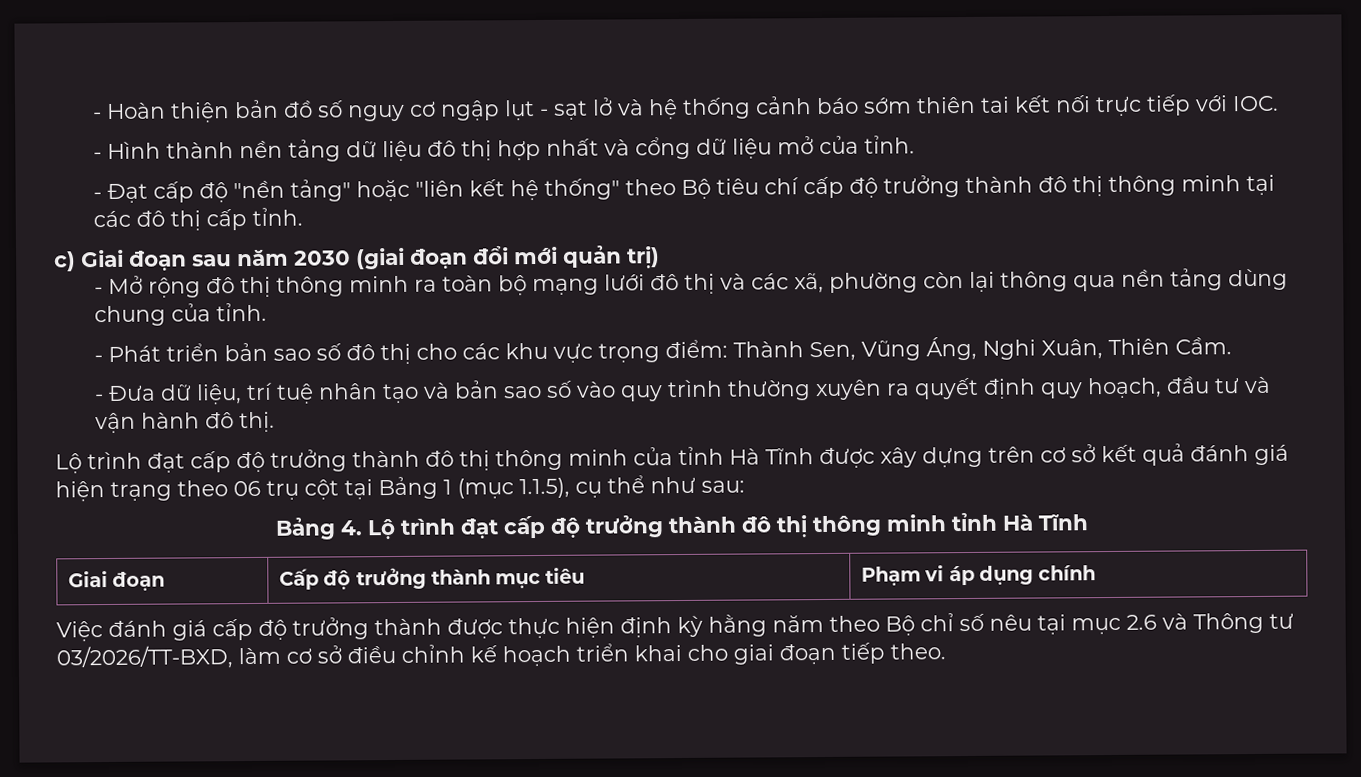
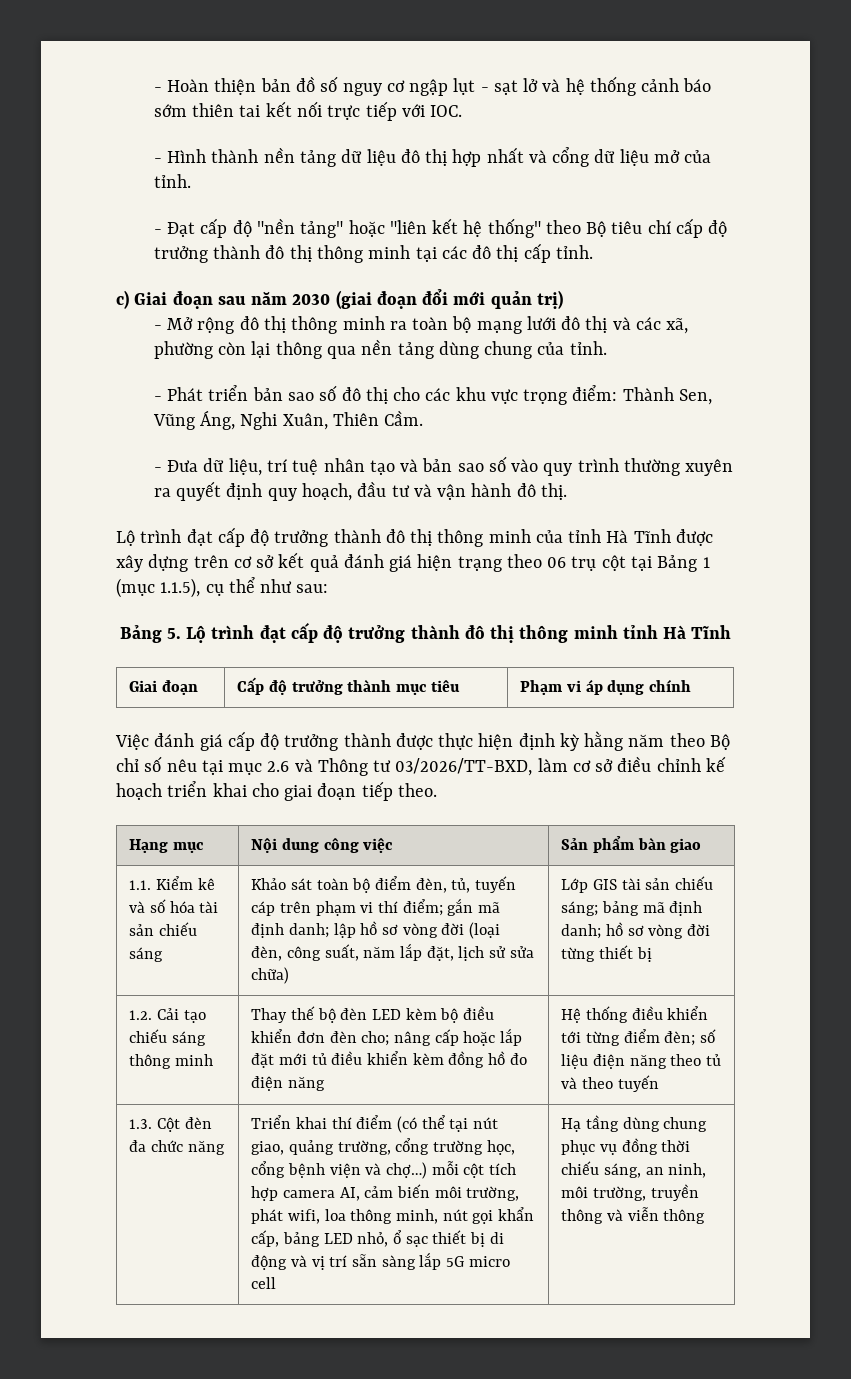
- Bảng 4. Lộ trình đạt cấp độ trưởng thành đô thị thông minh tỉnh Hà Tĩnh
+ Bảng 5. Lộ trình đạt cấp độ trưởng thành đô thị thông minh tỉnh Hà Tĩnh
+ Hạng mục | Nội dung công việc | Sản phẩm bàn giao
+ 1.1. Kiểm kê và số hóa tài sản chiếu sáng | Khảo sát toàn bộ điểm đèn, tủ, tuyến cáp trên phạm vi thí điểm; gắn mã định danh; lập hồ sơ vòng đời (loại đèn, công suất, năm lắp đặt, lịch sử sửa chữa) | Lớp GIS tài sản chiếu sáng; bảng mã định danh; hồ sơ vòng đời từng thiết bị
+ 1.2. Cải tạo chiếu sáng thông minh | Thay thế bộ đèn LED kèm bộ điều khiển đơn đèn cho; nâng cấp hoặc lắp đặt mới tủ điều khiển kèm đồng hồ đo điện năng | Hệ thống điều khiển tới từng điểm đèn; số liệu điện năng theo tủ và theo tuyến
+ 1.3. Cột đèn đa chức năng | Triển khai thí điểm (có thể tại nút giao, quảng trường, cổng trường học, cổng bệnh viện và chợ…) mỗi cột tích hợp camera AI, cảm biến môi trường, phát wifi, loa thông minh, nút gọi khẩn cấp, bảng LED nhỏ, ổ sạc thiết bị di động và vị trí sẵn sàng lắp 5G micro cell | Hạ tầng dùng chung phục vụ đồng thời chiếu sáng, an ninh, môi trường, truyền thông và viễn thông

